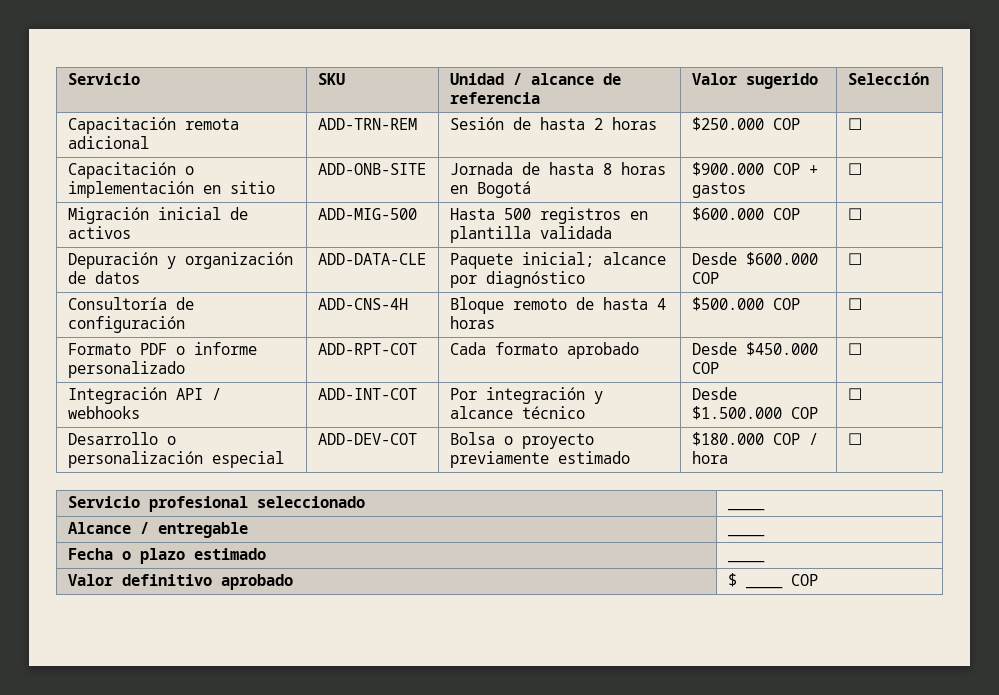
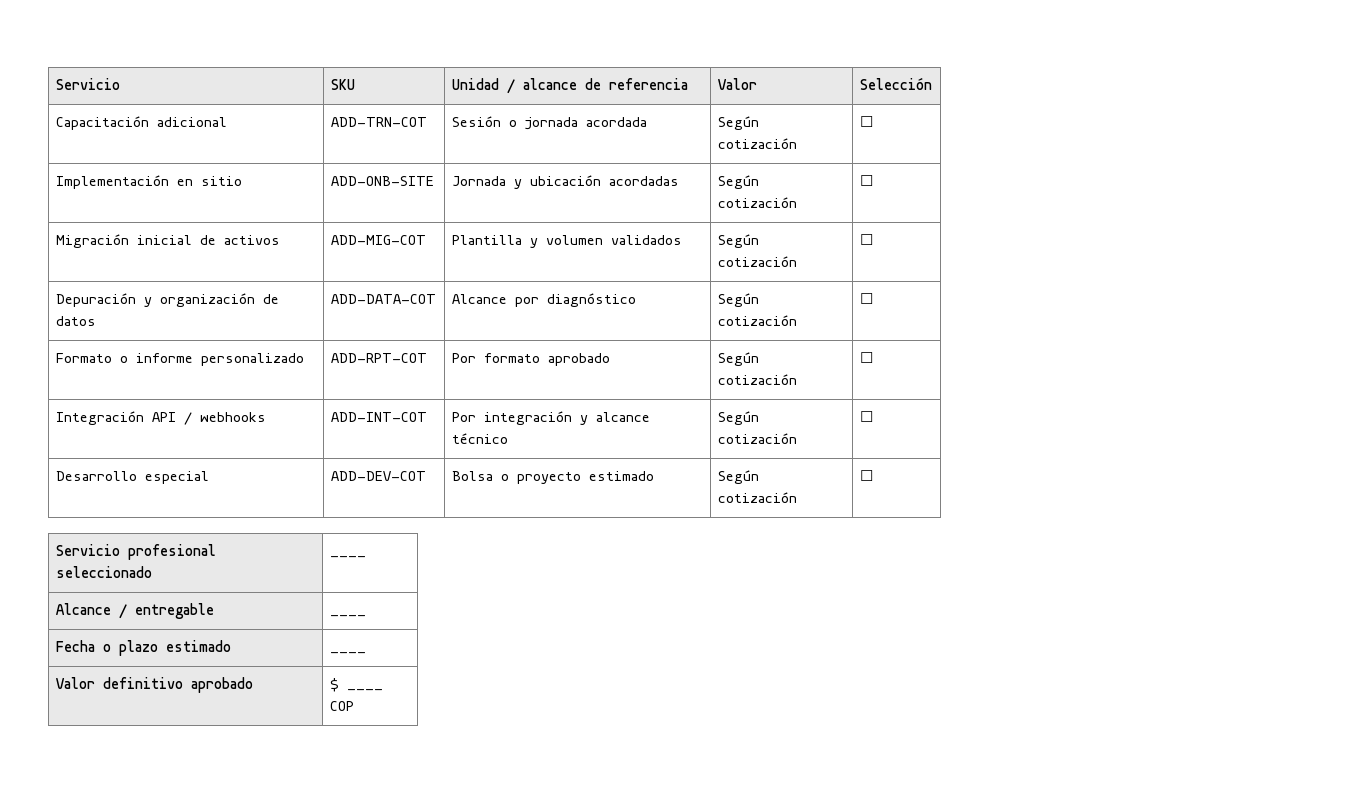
- Servicio | SKU | Unidad / alcance de referencia | Valor sugerido | Selección
+ Servicio | SKU | Unidad / alcance de referencia | Valor | Selección
- Capacitación remota adicional | ADD-TRN-REM | Sesión de hasta 2 horas | $250.000 COP | ☐
- Capacitación o implementación en sitio | ADD-ONB-SITE | Jornada de hasta 8 horas en Bogotá | $900.000 COP + gastos | ☐
+ Capacitación adicional | ADD-TRN-COT | Sesión o jornada acordada | Según cotización | ☐
+ Implementación en sitio | ADD-ONB-SITE | Jornada y ubicación acordadas | Según cotización | ☐
- Migración inicial de activos | ADD-MIG-500 | Hasta 500 registros en plantilla validada | $600.000 COP | ☐
+ Migración inicial de activos | ADD-MIG-COT | Plantilla y volumen validados | Según cotización | ☐
- Depuración y organización de datos | ADD-DATA-CLE | Paquete inicial; alcance por diagnóstico | Desde $600.000 COP | ☐
- Consultoría de configuración | ADD-CNS-4H | Bloque remoto de hasta 4 horas | $500.000 COP | ☐
+ Depuración y organización de datos | ADD-DATA-COT | Alcance por diagnóstico | Según cotización | ☐
- Formato PDF o informe personalizado | ADD-RPT-COT | Cada formato aprobado | Desde $450.000 COP | ☐
+ Formato o informe personalizado | ADD-RPT-COT | Por formato aprobado | Según cotización | ☐
- Integración API / webhooks | ADD-INT-COT | Por integración y alcance técnico | Desde $1.500.000 COP | ☐
+ Integración API / webhooks | ADD-INT-COT | Por integración y alcance técnico | Según cotización | ☐
- Desarrollo o personalización especial | ADD-DEV-COT | Bolsa o proyecto previamente estimado | $180.000 COP / hora | ☐
+ Desarrollo especial | ADD-DEV-COT | Bolsa o proyecto estimado | Según cotización | ☐

